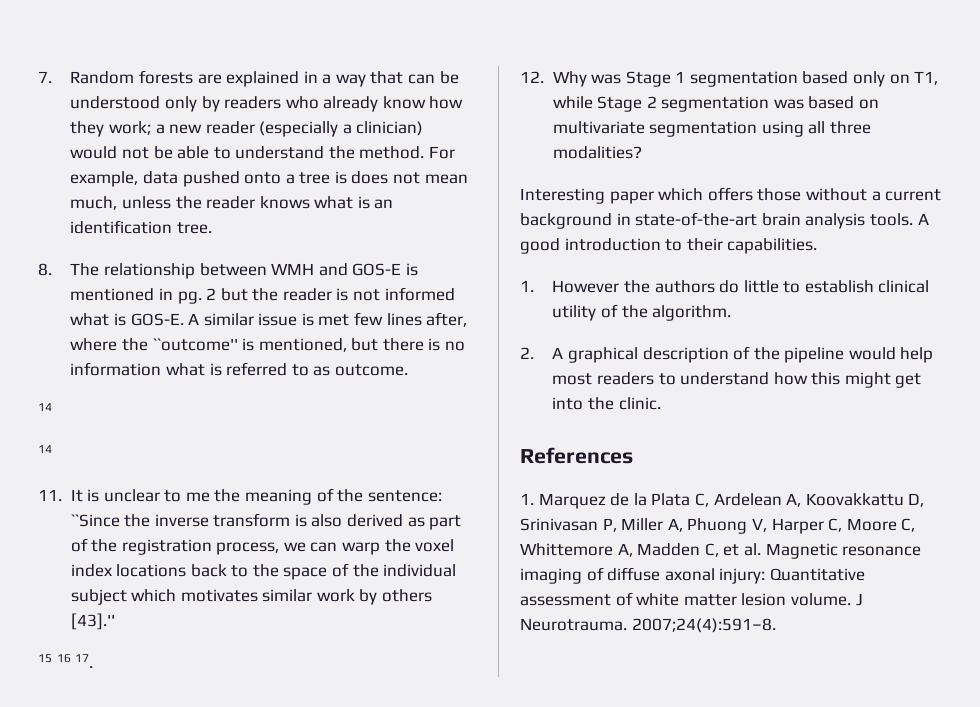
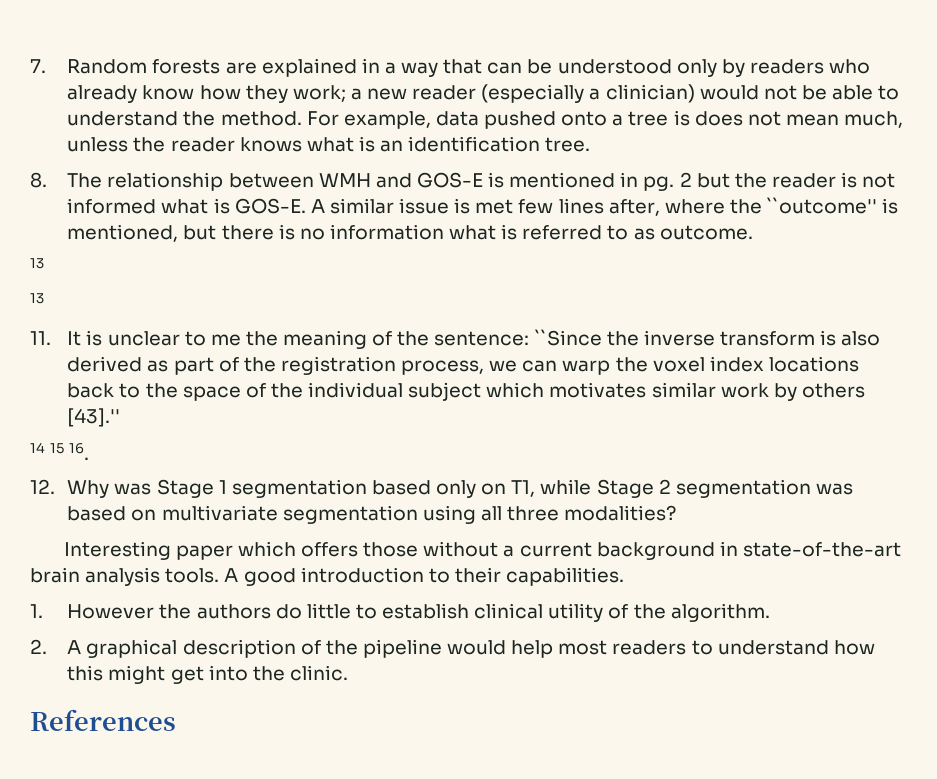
  A similar issue is met few lines after, where the ``outcome'' is mentioned, but there is no information what is referred to as outcome.
- 14
- 14
+ 13
+ 13
- 15 16 17.
+ 14 15 16.
- 1. Marquez de la Plata C, Ardelean A, Koovakkattu D, Srinivasan P, Miller A, Phuong V, Harper C, Moore C, Whittemore A, Madden C, et al. Magnetic resonance imaging of diffuse axonal injury: Quantitative assessment of white matter lesion volume. J Neurotrauma. 2007;24(4):591–8.

